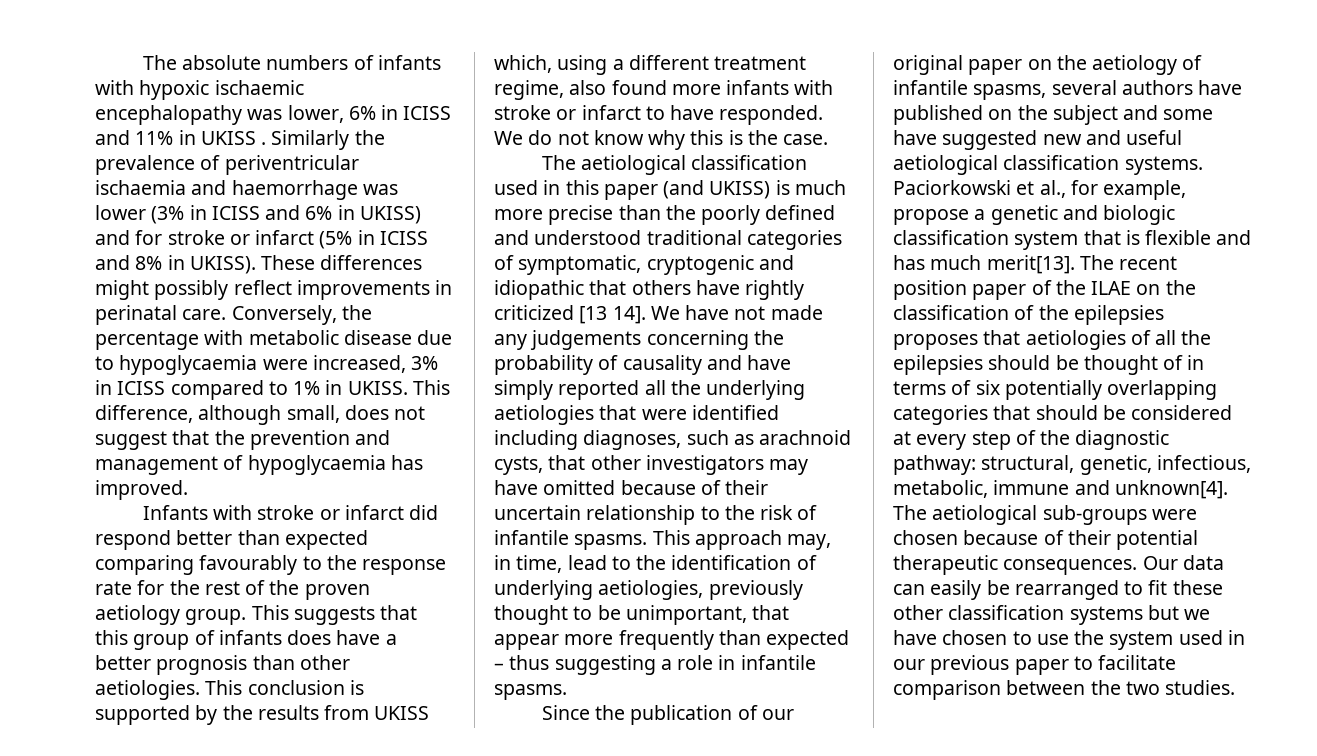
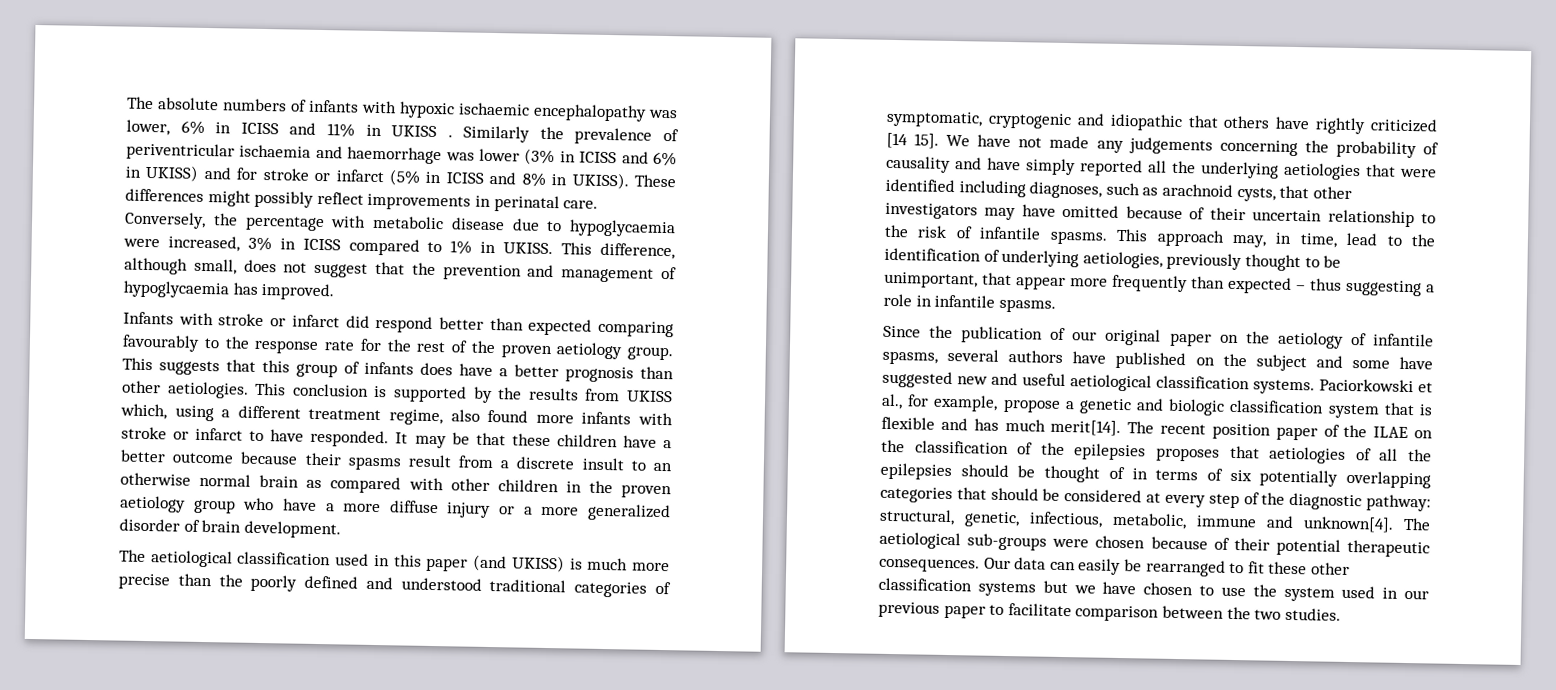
- We do not know why this is the case.
+ It may be that these children have a better outcome because their spasms result from a discrete insult to an otherwise normal brain as compared with other children in the proven aetiology group who have a more diffuse injury or a more generalized disorder of brain development.
- The aetiological classification used in this paper (and UKISS) is much more precise than the poorly defined and understood traditional categories of symptomatic, cryptogenic and idiopathic that others have rightly criticized [13 14].
+ The aetiological classification used in this paper (and UKISS) is much more precise than the poorly defined and understood traditional categories of symptomatic, cryptogenic and idiopathic that others have rightly criticized [14 15].
- Paciorkowski et al., for example, propose a genetic and biologic classification system that is flexible and has much merit[13].
+ Paciorkowski et al., for example, propose a genetic and biologic classification system that is flexible and has much merit[14].

